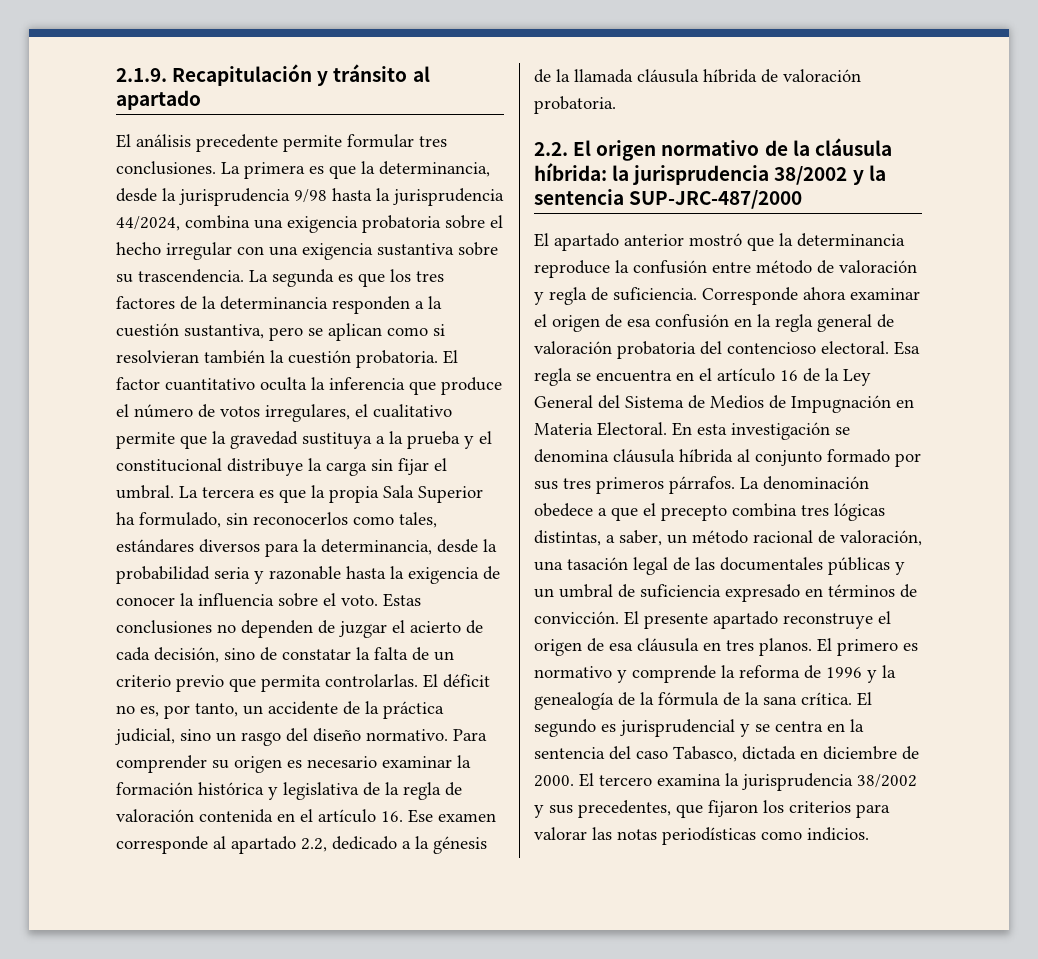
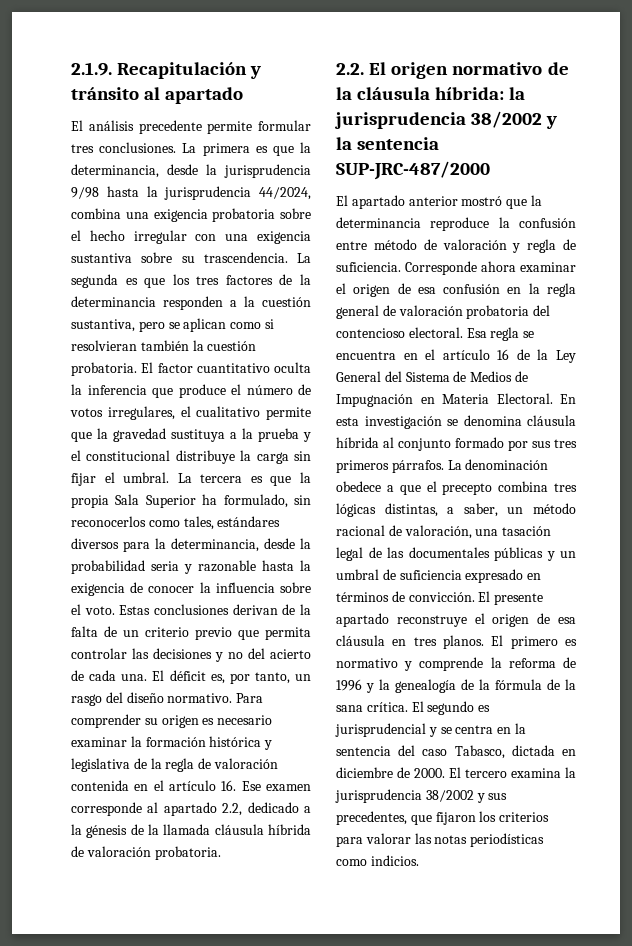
- Estas conclusiones no dependen de juzgar el acierto de cada decisión, sino de constatar la falta de un criterio previo que permita controlarlas.
+ Estas conclusiones derivan de la falta de un criterio previo que permita controlar las decisiones y no del acierto de cada una.
- El déficit no es, por tanto, un accidente de la práctica judicial, sino un rasgo del diseño normativo.
+ El déficit es, por tanto, un rasgo del diseño normativo.

